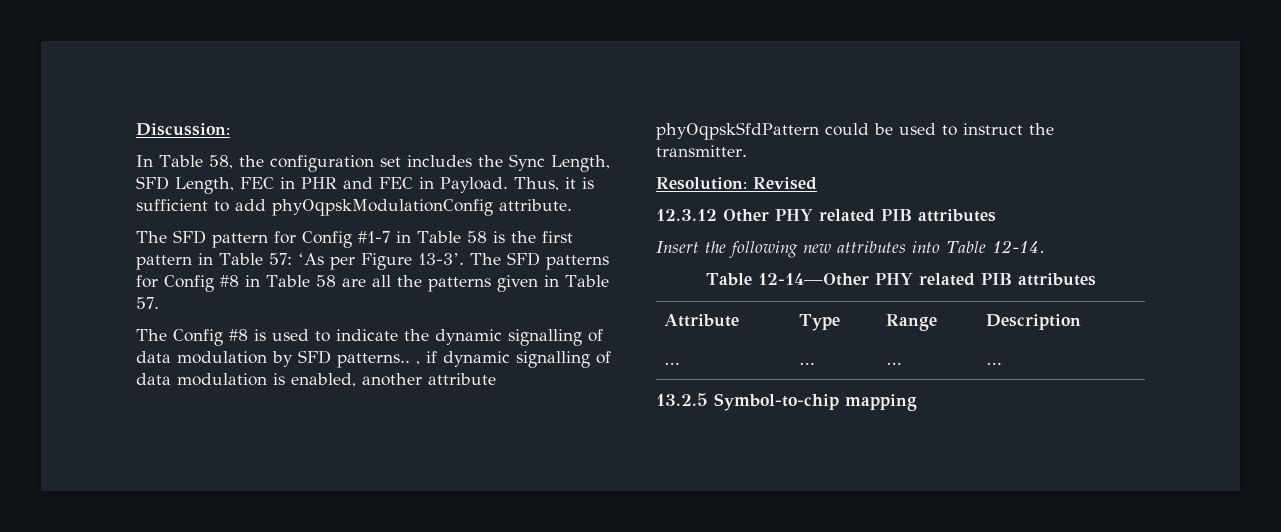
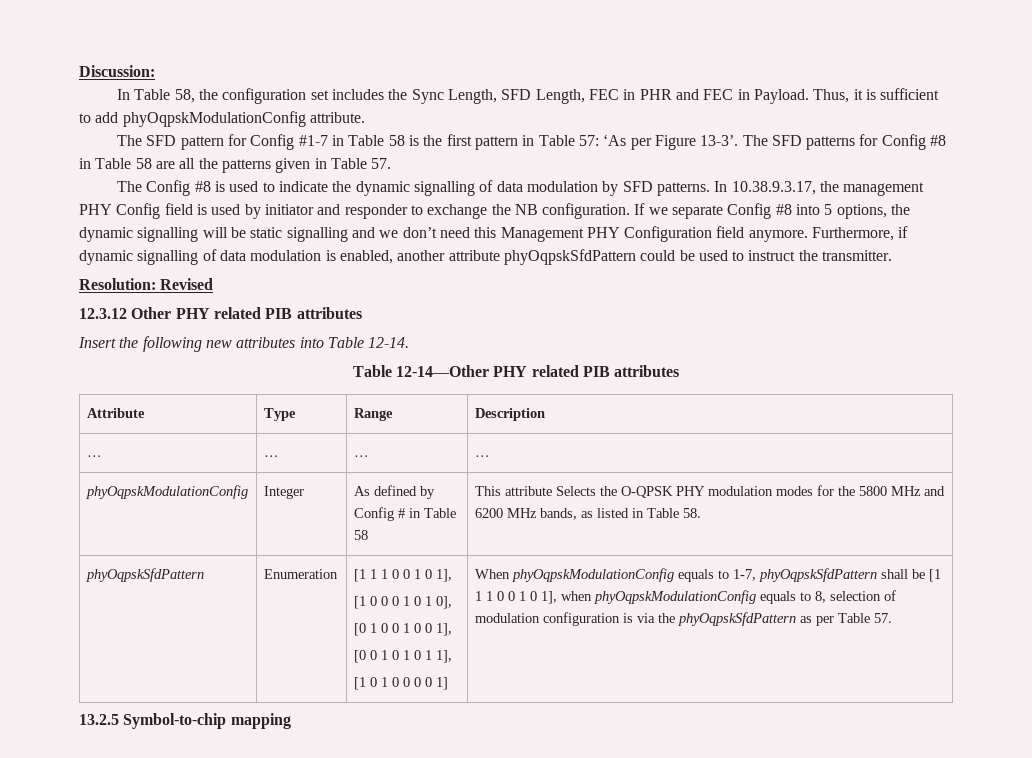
- The Config #8 is used to indicate the dynamic signalling of data modulation by SFD patterns.. , if dynamic signalling of data modulation is enabled, another attribute phyOqpskSfdPattern could be used to instruct the transmitter.
+ The Config #8 is used to indicate the dynamic signalling of data modulation by SFD patterns. In 10.38.9.3.17, the management PHY Config field is used by initiator and responder to exchange the NB configuration. If we separate Config #8 into 5 options, the dynamic signalling will be static signalling and we don’t need this Management PHY Configuration field anymore. Furthermore, if dynamic signalling of data modulation is enabled, another attribute phyOqpskSfdPattern could be used to instruct the transmitter.
+ phyOqpskModulationConfig | Integer | As defined by Config # in Table 58 | This attribute Selects the O-QPSK PHY modulation modes for the 5800 MHz and 6200 MHz bands, as listed in Table 58.
+ phyOqpskSfdPattern | Enumeration | [1 1 1 0 0 1 0 1],
+ [1 0 0 0 1 0 1 0],
+ [0 1 0 0 1 0 0 1],
+ [0 0 1 0 1 0 1 1],
+ [1 0 1 0 0 0 0 1] | When phyOqpskModulationConfig equals to 1-7, phyOqpskSfdPattern shall be [1 1 1 0 0 1 0 1], when phyOqpskModulationConfig equals to 8, selection of modulation configuration is via the phyOqpskSfdPattern as per Table 57.

